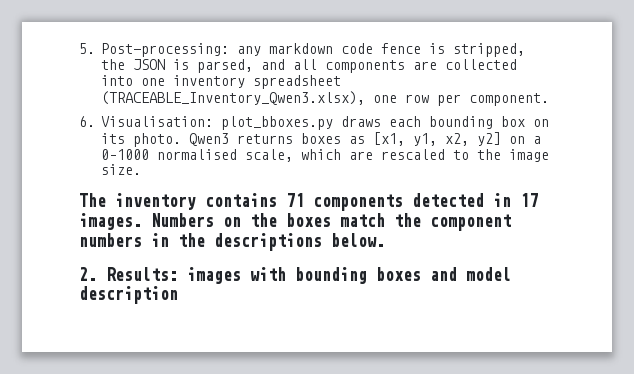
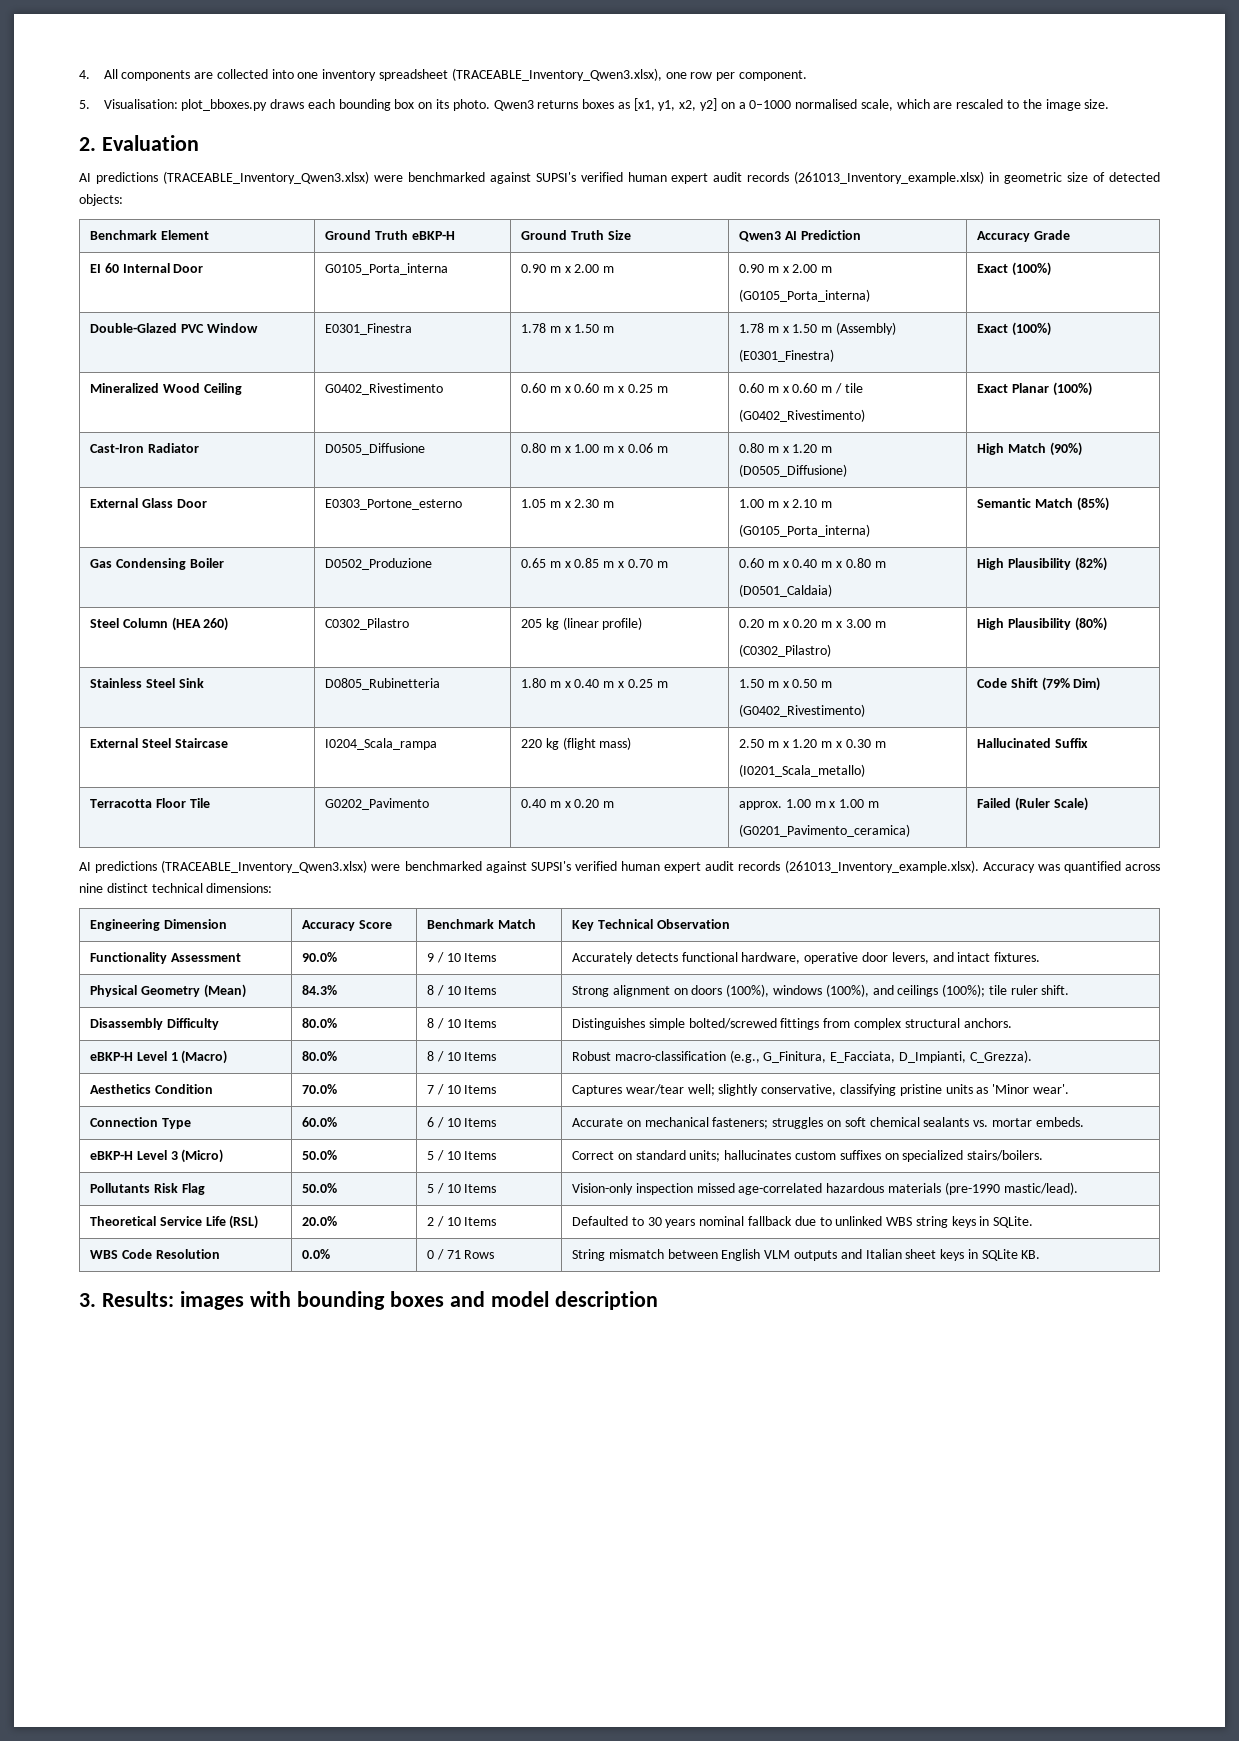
- 5. Post-processing: any markdown code fence is stripped, the JSON is parsed, and all components are collected into one inventory spreadsheet (TRACEABLE_Inventory_Qwen3.xlsx), one row per component.
+ 4. All components are collected into one inventory spreadsheet (TRACEABLE_Inventory_Qwen3.xlsx), one row per component.
- 6. Visualisation: plot_bboxes.py draws each bounding box on its photo.
+ 5. Visualisation: plot_bboxes.py draws each bounding box on its photo.
- The inventory contains 71 components detected in 17 images. Numbers on the boxes match the component numbers in the descriptions below.
- 2. Results: images with bounding boxes and model description
+ 2. Evaluation
+ AI predictions (TRACEABLE_Inventory_Qwen3.xlsx) were benchmarked against SUPSI's verified human expert audit records (261013_Inventory_example.xlsx) in geometric size of detected objects:
+ Benchmark Element | Ground Truth eBKP-H | Ground Truth Size | Qwen3 AI Prediction | Accuracy Grade
+ EI 60 Internal Door | G0105_Porta_interna | 0.90 m x 2.00 m | 0.90 m x 2.00 m
+ (G0105_Porta_interna) | Exact (100%)
+ Double-Glazed PVC Window | E0301_Finestra | 1.78 m x 1.50 m | 1.78 m x 1.50 m (Assembly)
+ (E0301_Finestra) | Exact (100%)
+ Mineralized Wood Ceiling | G0402_Rivestimento | 0.60 m x 0.60 m x 0.25 m | 0.60 m x 0.60 m / tile
+ (G0402_Rivestimento) | Exact Planar (100%)
+ Cast-Iron Radiator | D0505_Diffusione | 0.80 m x 1.00 m x 0.06 m | 0.80 m x 1.20 m
+ (D0505_Diffusione) | High Match (90%)
+ External Glass Door | E0303_Portone_esterno | 1.05 m x 2.30 m | 1.00 m x 2.10 m
+ (G0105_Porta_interna) | Semantic Match (85%)
+ Gas Condensing Boiler | D0502_Produzione | 0.65 m x 0.85 m x 0.70 m | 0.60 m x 0.40 m x 0.80 m
+ (D0501_Caldaia) | High Plausibility (82%)
+ Steel Column (HEA 260) | C0302_Pilastro | 205 kg (linear profile) | 0.20 m x 0.20 m x 3.00 m
+ (C0302_Pilastro) | High Plausibility (80%)
+ Stainless Steel Sink | D0805_Rubinetteria | 1.80 m x 0.40 m x 0.25 m | 1.50 m x 0.50 m
+ (G0402_Rivestimento) | Code Shift (79% Dim)
+ External Steel Staircase | I0204_Scala_rampa | 220 kg (flight mass) | 2.50 m x 1.20 m x 0.30 m
+ (I0201_Scala_metallo) | Hallucinated Suffix
+ Terracotta Floor Tile | G0202_Pavimento | 0.40 m x 0.20 m | approx. 1.00 m x 1.00 m
+ (G0201_Pavimento_ceramica) | Failed (Ruler Scale)
+ AI predictions (TRACEABLE_Inventory_Qwen3.xlsx) were benchmarked against SUPSI's verified human expert audit records (261013_Inventory_example.xlsx). Accuracy was quantified across nine distinct technical dimensions:
+ Engineering Dimension | Accuracy Score | Benchmark Match | Key Technical Observation
+ Functionality Assessment | 90.0% | 9 / 10 Items | Accurately detects functional hardware, operative door levers, and intact fixtures.
+ Physical Geometry (Mean) | 84.3% | 8 / 10 Items | Strong alignment on doors (100%), windows (100%), and ceilings (100%); tile ruler shift.
+ Disassembly Difficulty | 80.0% | 8 / 10 Items | Distinguishes simple bolted/screwed fittings from complex structural anchors.
+ eBKP-H Level 1 (Macro) | 80.0% | 8 / 10 Items | Robust macro-classification (e.g., G_Finitura, E_Facciata, D_Impianti, C_Grezza).
+ Aesthetics Condition | 70.0% | 7 / 10 Items | Captures wear/tear well; slightly conservative, classifying pristine units as 'Minor wear'.
+ Connection Type | 60.0% | 6 / 10 Items | Accurate on mechanical fasteners; struggles on soft chemical sealants vs. mortar embeds.
+ eBKP-H Level 3 (Micro) | 50.0% | 5 / 10 Items | Correct on standard units; hallucinates custom suffixes on specialized stairs/boilers.
+ Pollutants Risk Flag | 50.0% | 5 / 10 Items | Vision-only inspection missed age-correlated hazardous materials (pre-1990 mastic/lead).
+ Theoretical Service Life (RSL) | 20.0% | 2 / 10 Items | Defaulted to 30 years nominal fallback due to unlinked WBS string keys in SQLite.
+ WBS Code Resolution | 0.0% | 0 / 71 Rows | String mismatch between English VLM outputs and Italian sheet keys in SQLite KB.
+ 3. Results: images with bounding boxes and model description

